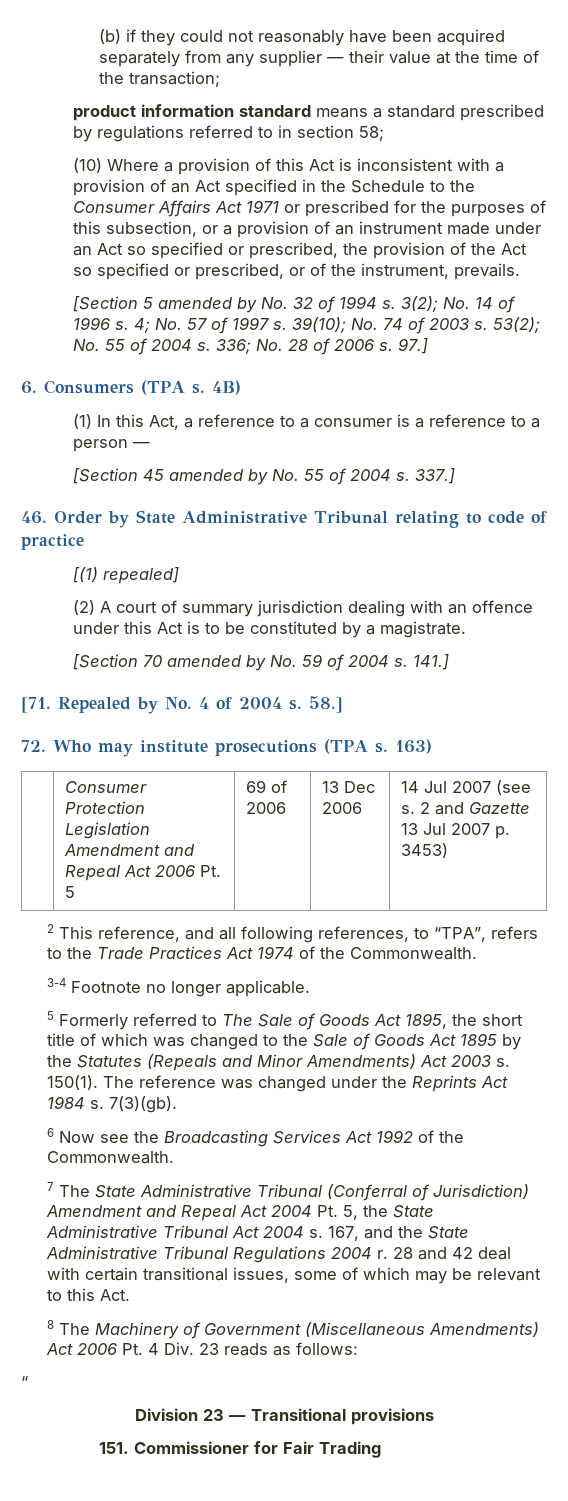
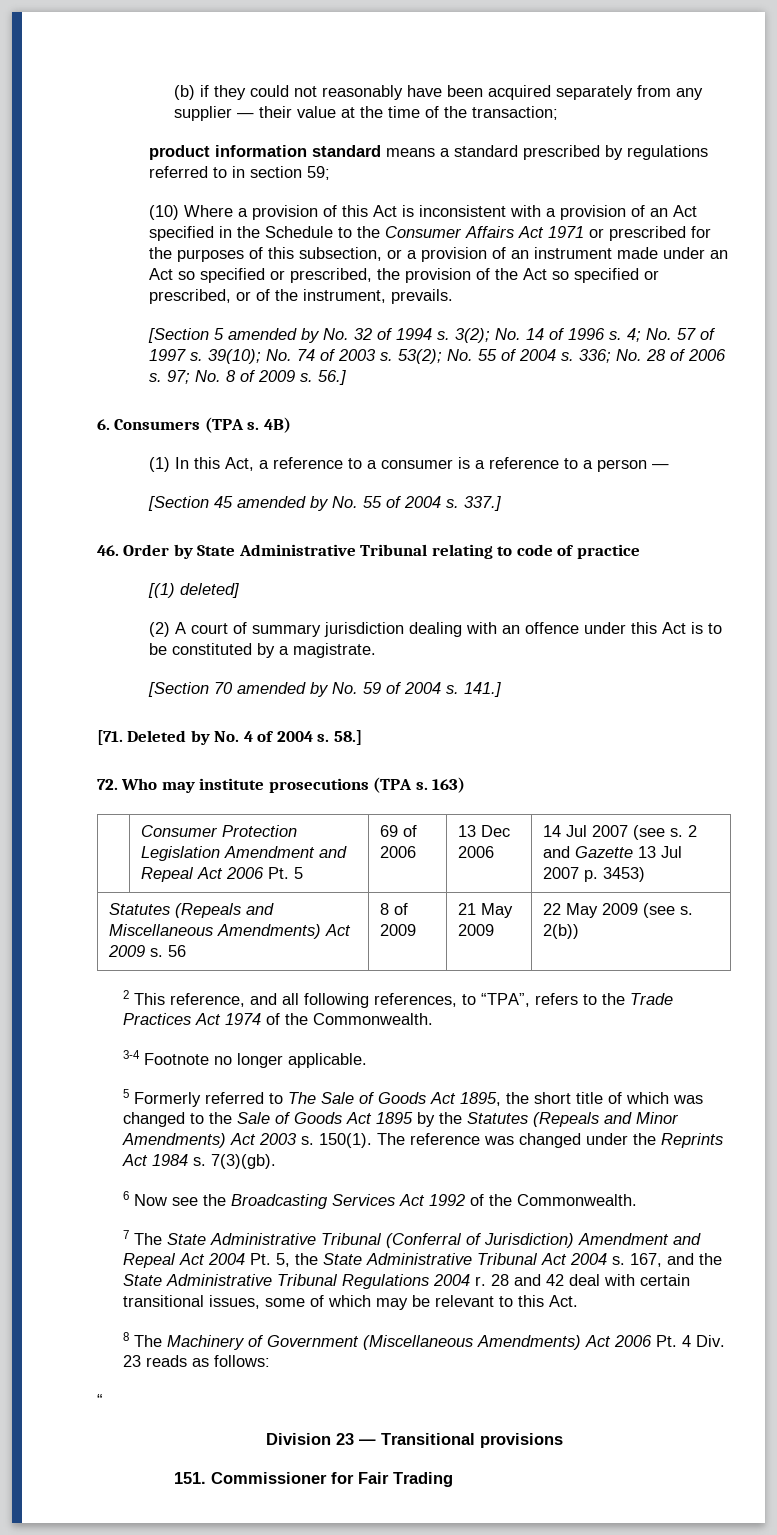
- product information standard means a standard prescribed by regulations referred to in section 58;
+ product information standard means a standard prescribed by regulations referred to in section 59;
- 97.]
+ 97; No. 8 of 2009 s. 56.]
- [(1) repealed]
+ [(1) deleted]
- [71. Repealed by No. 4 of 2004 s.
+ [71. Deleted by No. 4 of 2004 s.
+ Statutes (Repeals and Miscellaneous Amendments) Act 2009 s. 56 | 8 of 2009 | 21 May 2009 | 22 May 2009 (see s. 2(b))

